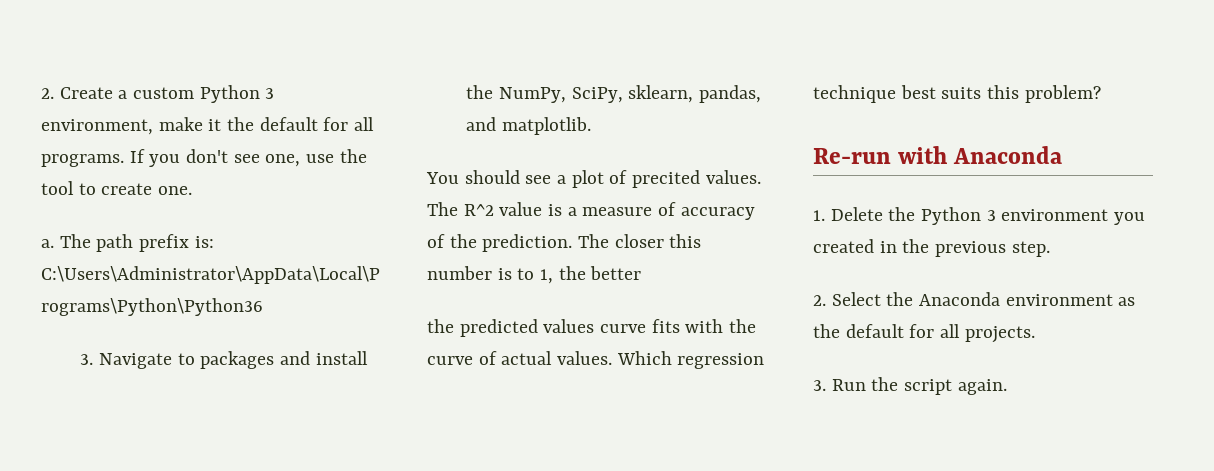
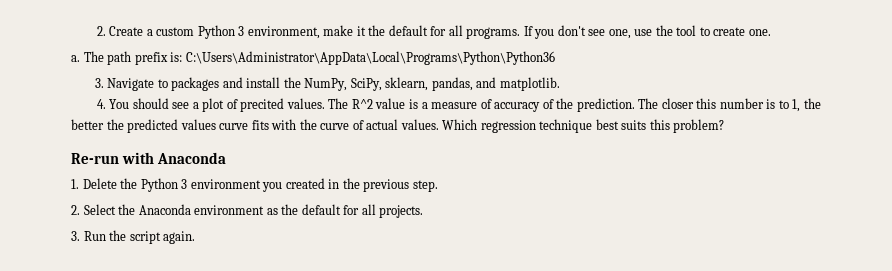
- You should see a plot of precited values.
+ 4. You should see a plot of precited values.
- The closer this number is to 1, the better
- the predicted values curve fits with the curve of actual values.
+ The closer this number is to 1, the better the predicted values curve fits with the curve of actual values.

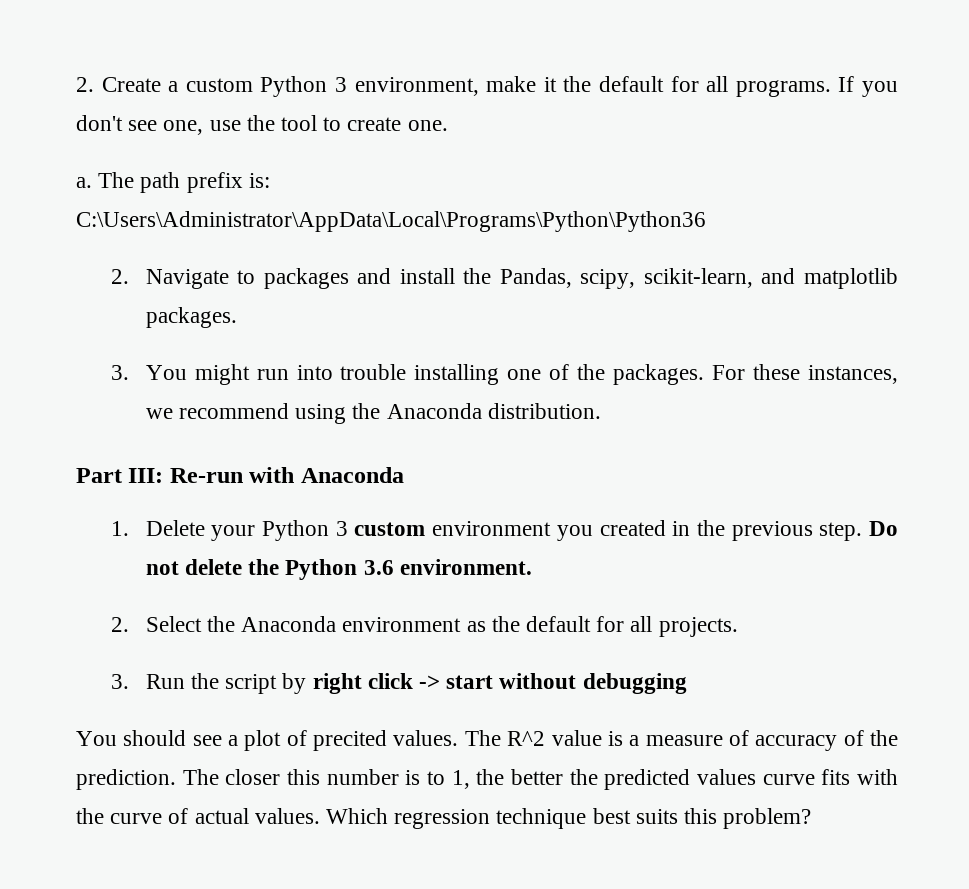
- 3. Navigate to packages and install the NumPy, SciPy, sklearn, pandas, and matplotlib.
- 4. You should see a plot of precited values.
+ 2. Navigate to packages and install the Pandas, scipy, scikit-learn, and matplotlib packages.
+ 3. You might run into trouble installing one of the packages. For these instances, we recommend using the Anaconda distribution.
+ Part III: Re-run with Anaconda
+ 1. Delete your Python 3 custom environment you created in the previous step. Do not delete the Python 3.6 environment.
+ 2. Select the Anaconda environment as the default for all projects.
+ 3. Run the script by right click -> start without debugging
+ You should see a plot of precited values.
- Re-run with Anaconda
- 1. Delete the Python 3 environment you created in the previous step.
- 2. Select the Anaconda environment as the default for all projects.
- 3. Run the script again.

